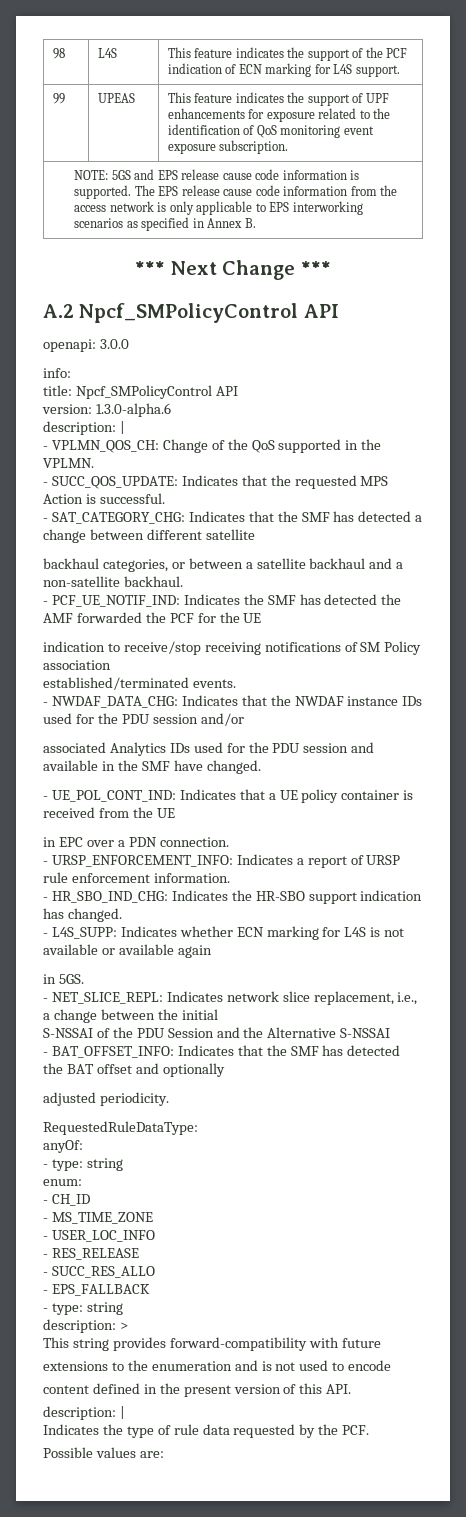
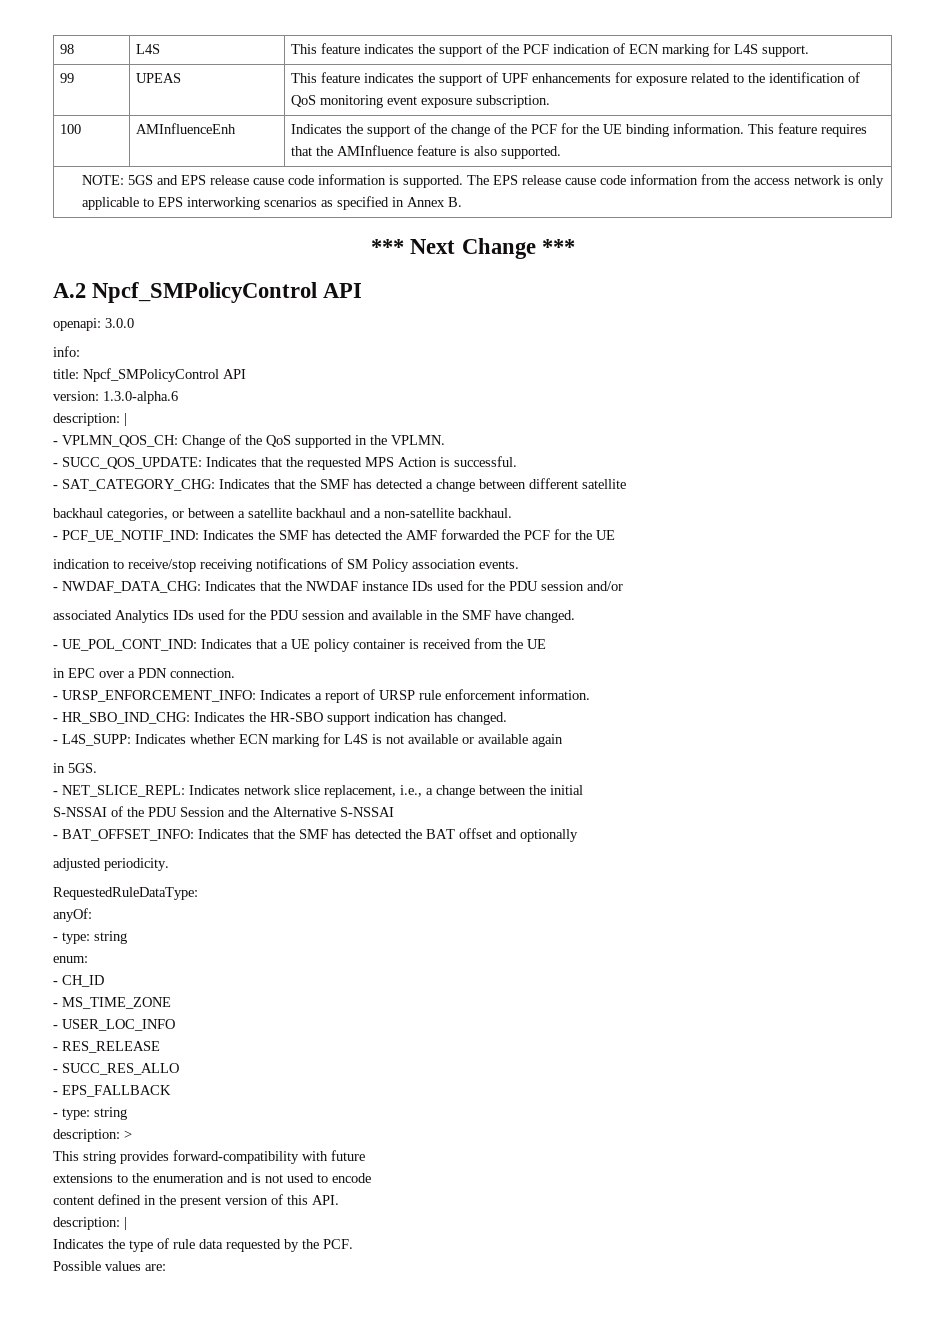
+ 100 | AMInfluenceEnh | Indicates the support of the change of the PCF for the UE binding information. This feature requires that the AMInfluence feature is also supported.
- indication to receive/stop receiving notifications of SM Policy association
- established/terminated events.
+ indication to receive/stop receiving notifications of SM Policy association events.

